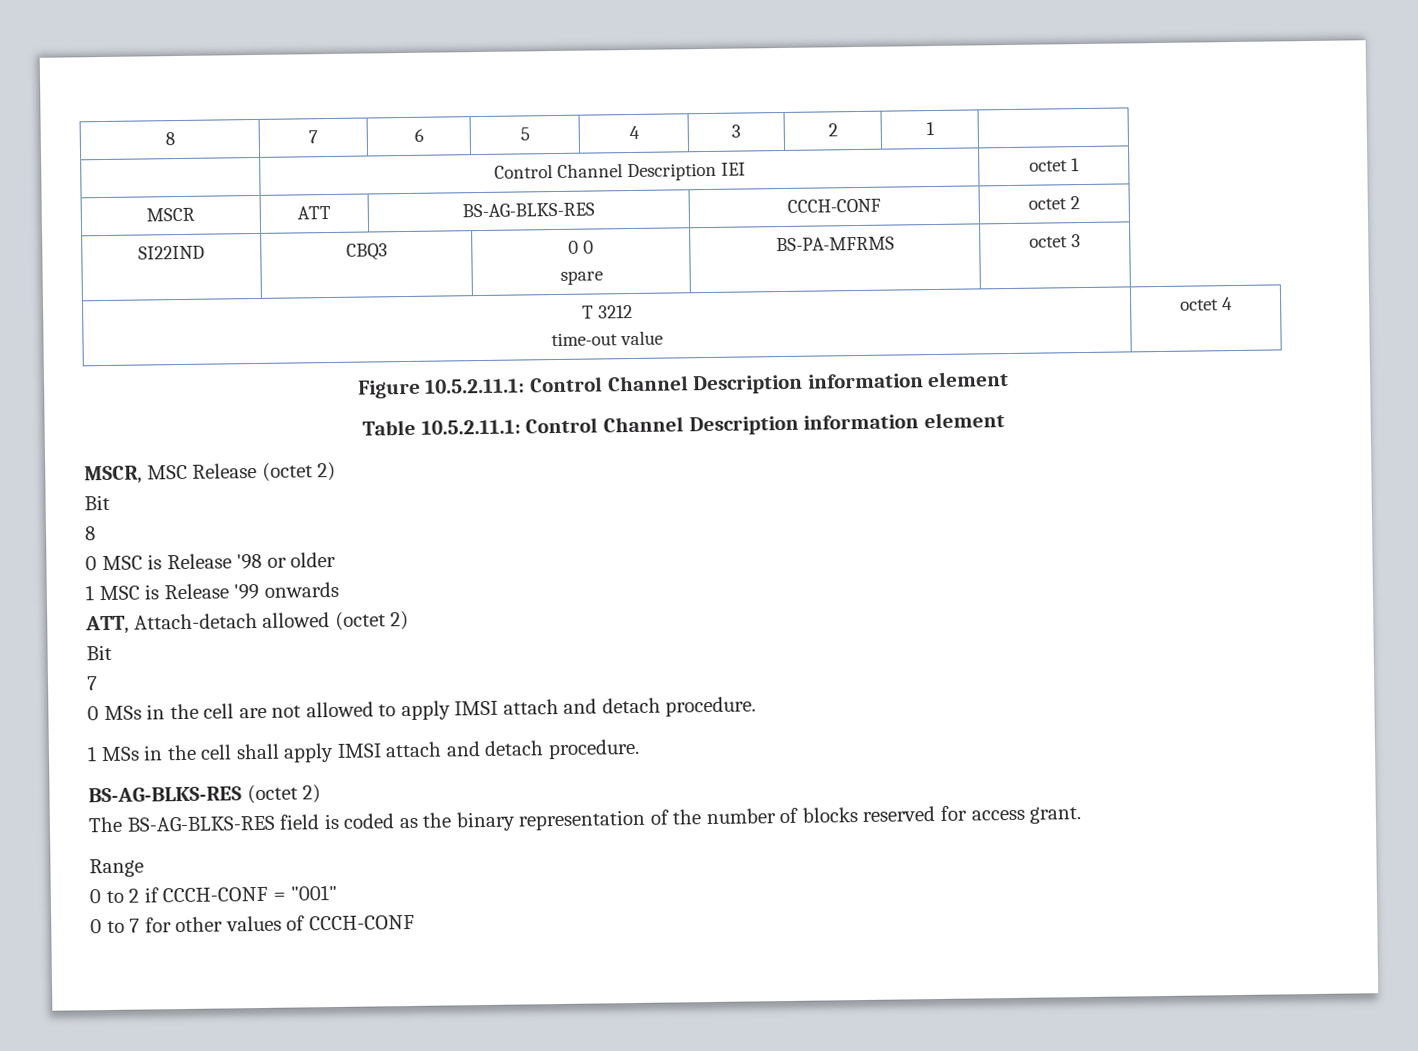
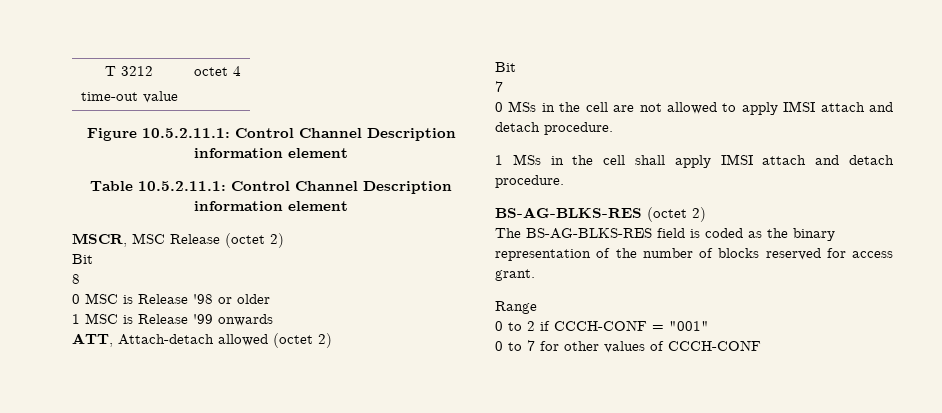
- 8 | 7 | 6 | 5 | 4 | 3 | 2 | 1 |
- | Control Channel Description IEI | octet 1
- MSCR | ATT | BS-AG-BLKS-RES | CCCH-CONF | octet 2
- SI22IND | CBQ3 | 0 0
- spare | BS-PA-MFRMS | octet 3

